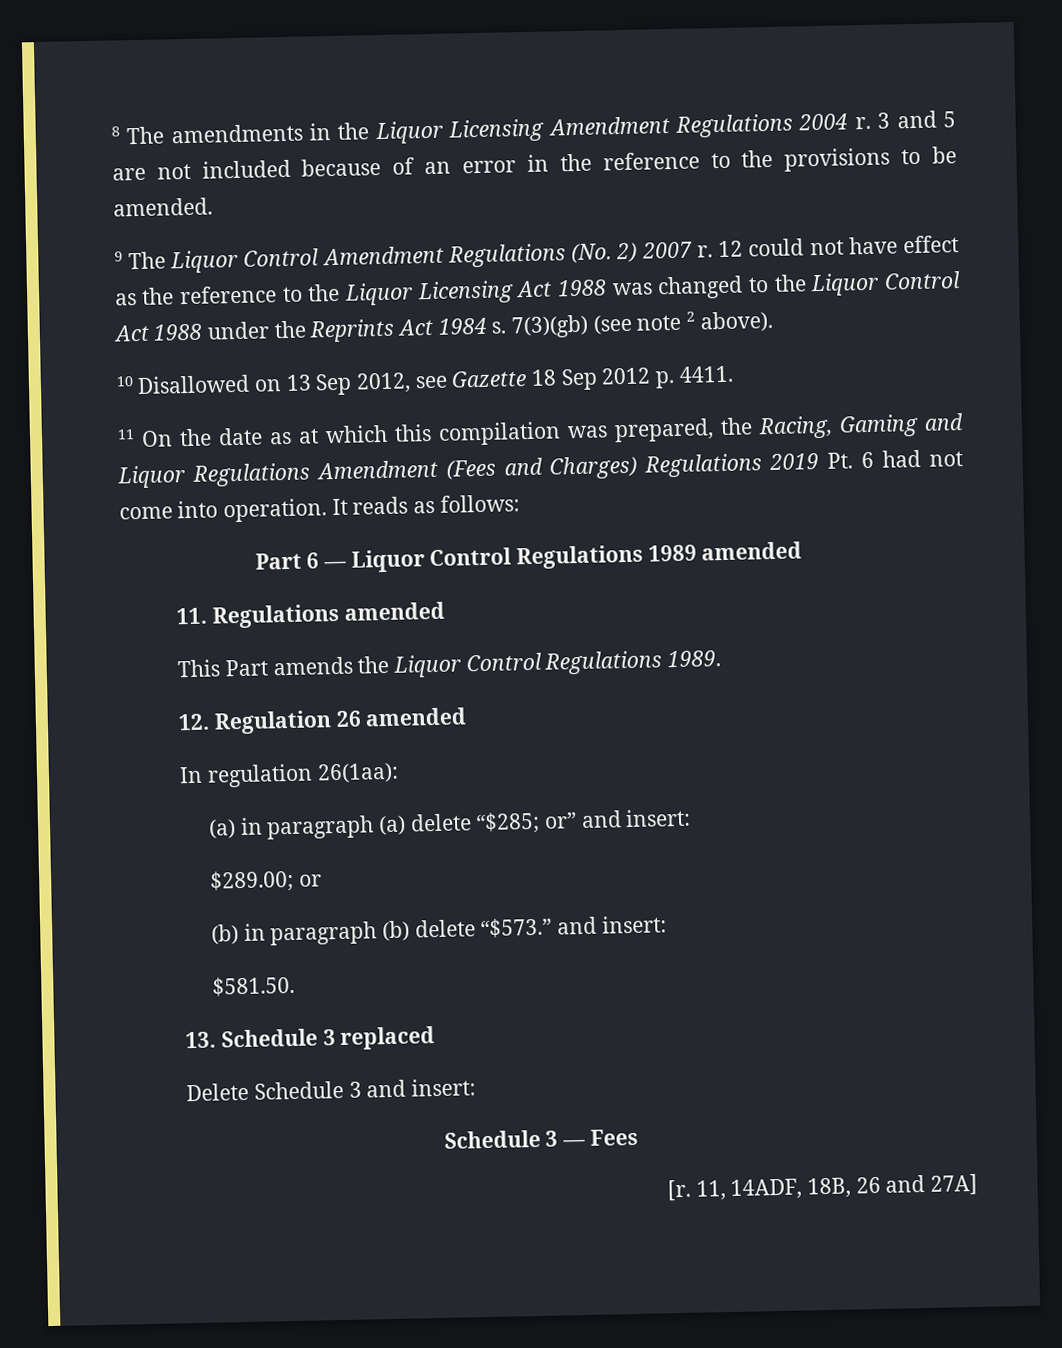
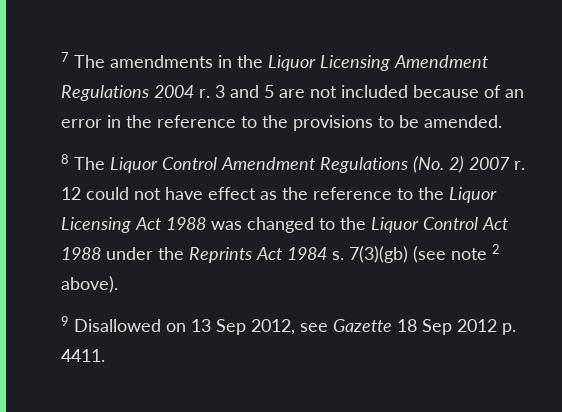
- 8 The amendments in the Liquor Licensing Amendment Regulations 2004 r.
+ 7 The amendments in the Liquor Licensing Amendment Regulations 2004 r.
- 9 The Liquor Control Amendment Regulations (No. 2) 2007 r.
+ 8 The Liquor Control Amendment Regulations (No. 2) 2007 r.
- 10 Disallowed on 13 Sep 2012, see Gazette 18 Sep 2012 p. 4411.
+ 9 Disallowed on 13 Sep 2012, see Gazette 18 Sep 2012 p. 4411.
- 11 On the date as at which this compilation was prepared, the Racing, Gaming and Liquor Regulations Amendment (Fees and Charges) Regulations 2019 Pt. 6 had not come into operation. It reads as follows:
- Part 6 — Liquor Control Regulations 1989 amended
- 11. Regulations amended
- This Part amends the Liquor Control Regulations 1989.
- 12. Regulation 26 amended
- In regulation 26(1aa):
- (a) in paragraph (a) delete “$285; or” and insert:
- $289.00; or
- (b) in paragraph (b) delete “$573.” and insert:
- $581.50.
- 13. Schedule 3 replaced
- Delete Schedule 3 and insert:
- Schedule 3 — Fees
- [r. 11, 14ADF, 18B, 26 and 27A]

